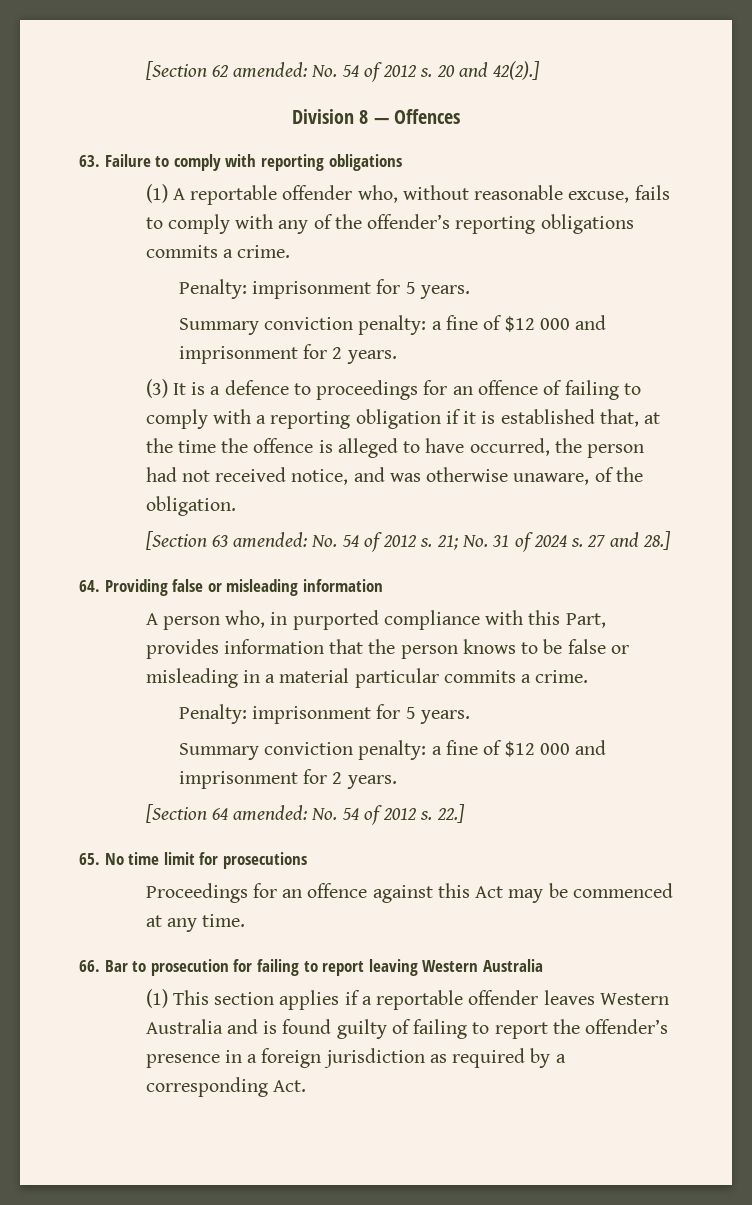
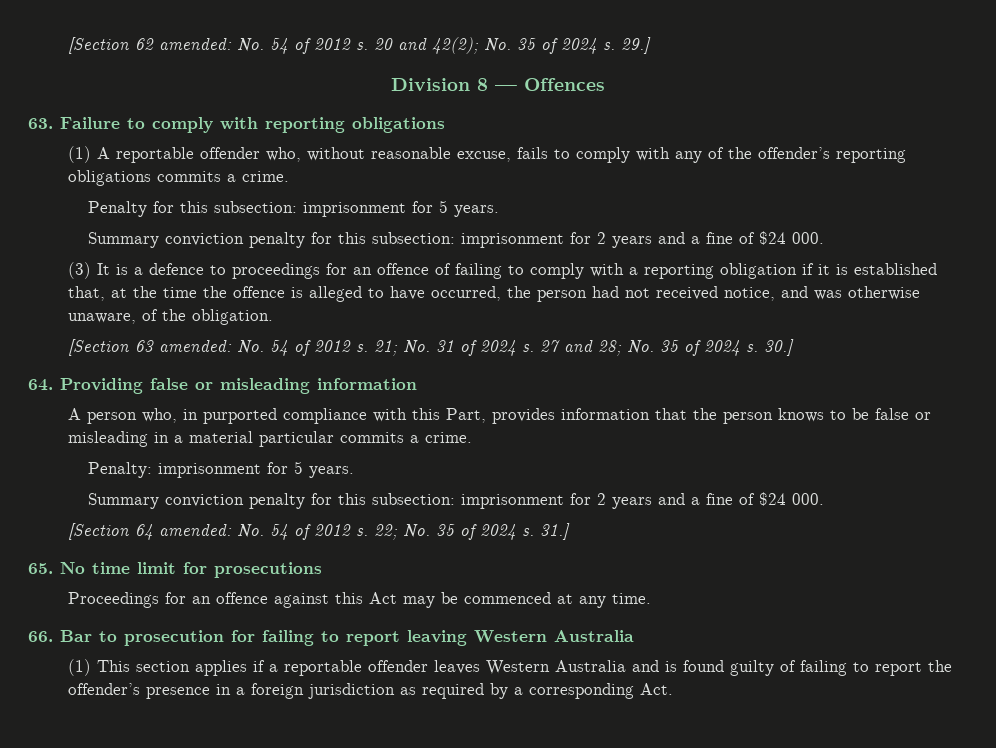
- 20 and 42(2).]
+ 20 and 42(2); No. 35 of 2024 s. 29.]
  (1) A reportable offender who, without reasonable excuse, fails to comply with any of the offender’s reporting obligations commits a crime.
- Penalty: imprisonment for 5 years.
- Summary conviction penalty: a fine of $12 000 and imprisonment for 2 years.
+ Penalty for this subsection: imprisonment for 5 years.
+ Summary conviction penalty for this subsection: imprisonment for 2 years and a fine of $24 000.
- 27 and 28.]
+ 27 and 28; No. 35 of 2024 s. 30.]
  A person who, in purported compliance with this Part, provides information that the person knows to be false or misleading in a material particular commits a crime.
  Penalty: imprisonment for 5 years.
- Summary conviction penalty: a fine of $12 000 and imprisonment for 2 years.
+ Summary conviction penalty for this subsection: imprisonment for 2 years and a fine of $24 000.
- 22.]
+ 22; No. 35 of 2024 s. 31.]

